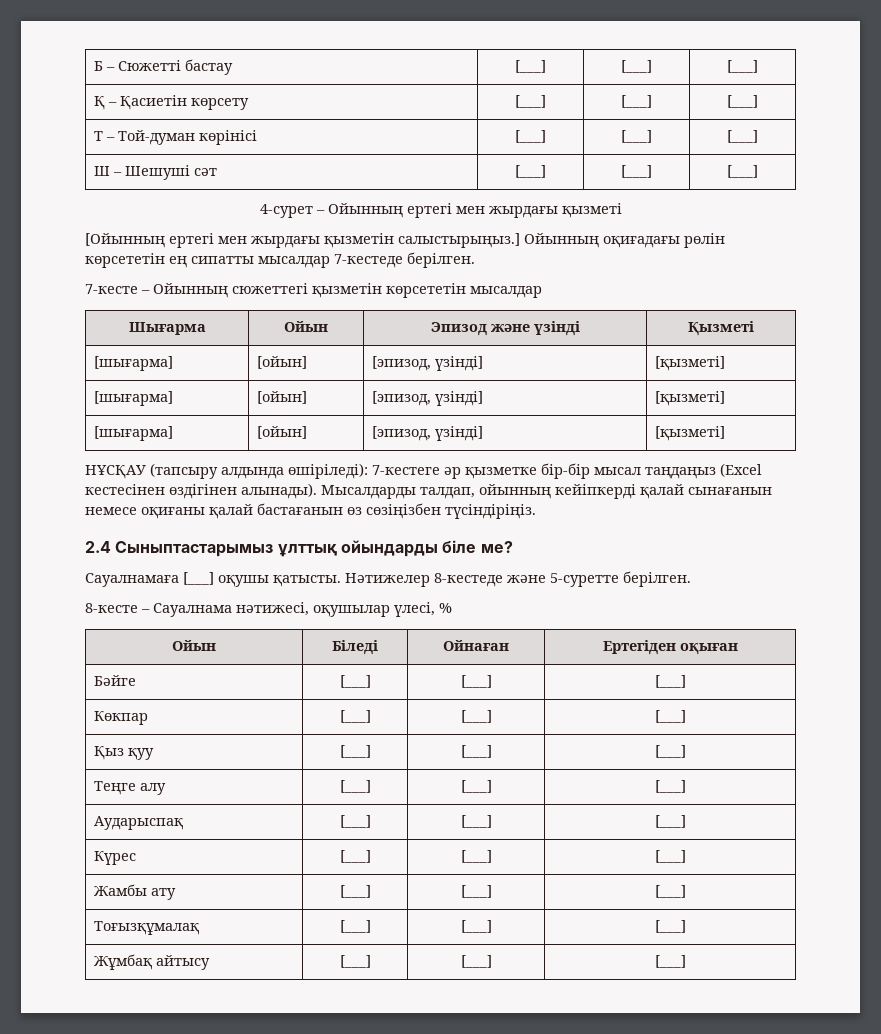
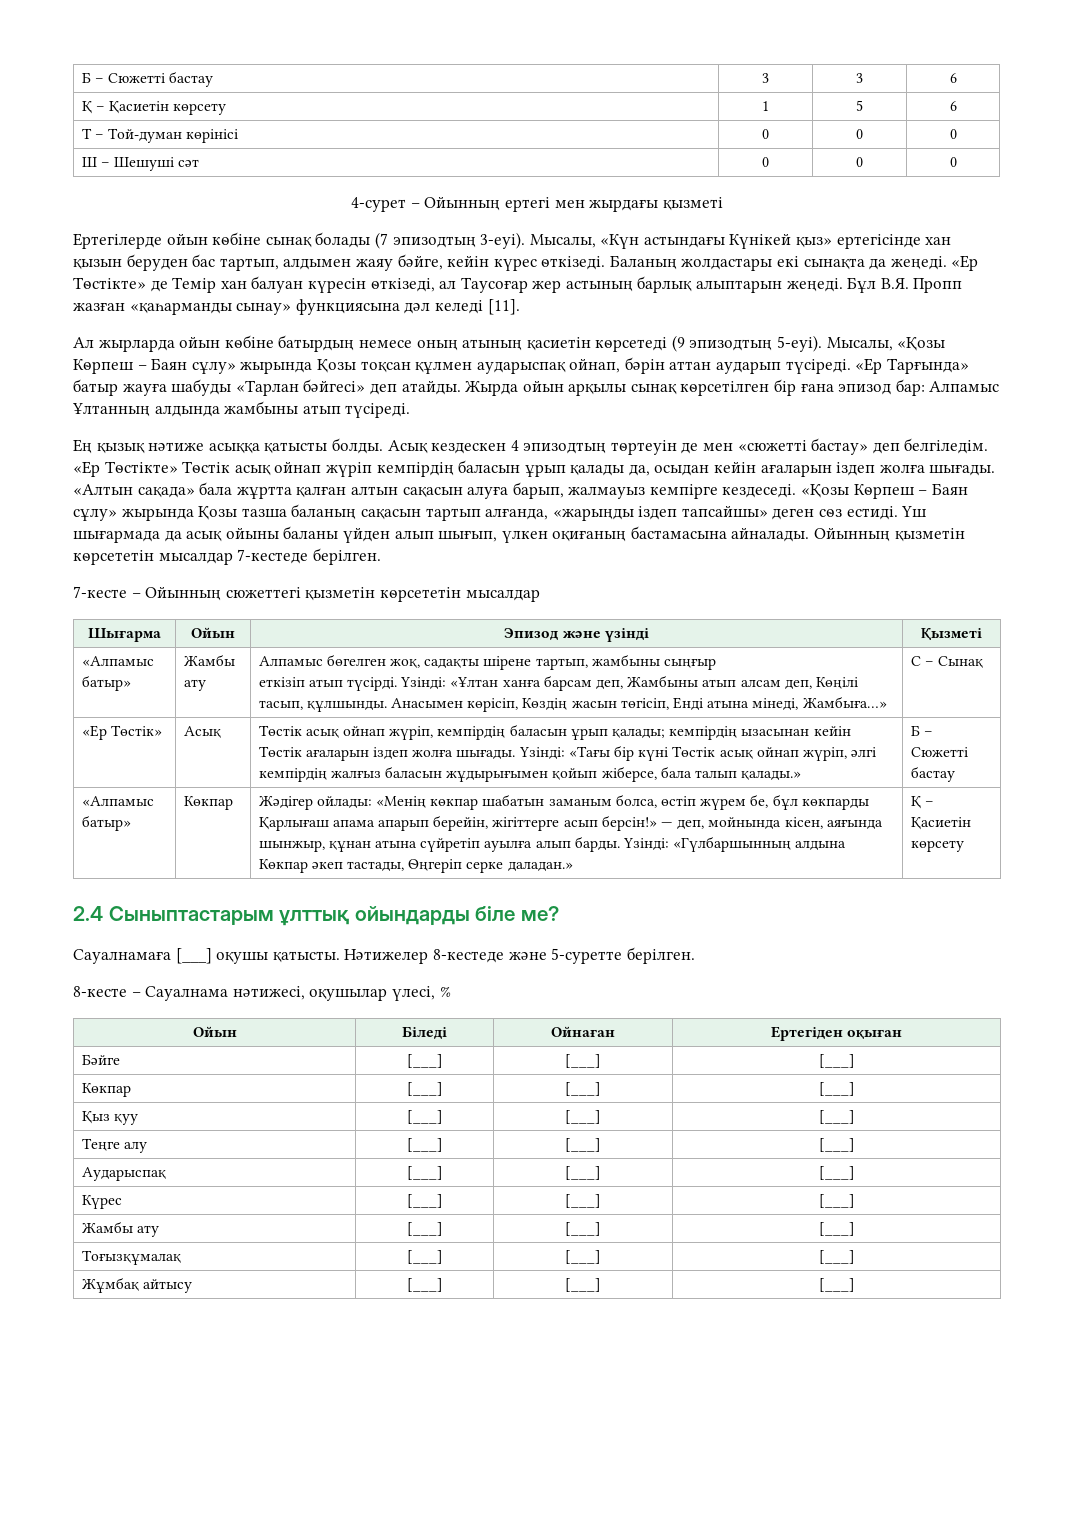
- Б – Сюжетті бастау | [___] | [___] | [___]
+ Б – Сюжетті бастау | 3 | 3 | 6
- Қ – Қасиетін көрсету | [___] | [___] | [___]
+ Қ – Қасиетін көрсету | 1 | 5 | 6
- Т – Той-думан көрінісі | [___] | [___] | [___]
+ Т – Той-думан көрінісі | 0 | 0 | 0
- Ш – Шешуші сәт | [___] | [___] | [___]
+ Ш – Шешуші сәт | 0 | 0 | 0
- [Ойынның ертегі мен жырдағы қызметін салыстырыңыз.] Ойынның оқиғадағы рөлін көрсететін ең сипатты мысалдар 7-кестеде берілген.
+ Ертегілерде ойын көбіне сынақ болады (7 эпизодтың 3-еуі). Мысалы, «Күн астындағы Күнікей қыз» ертегісінде хан қызын беруден бас тартып, алдымен жаяу бәйге, кейін күрес өткізеді. Баланың жолдастары екі сынақта да жеңеді. «Ер Төстікте» де Темір хан балуан күресін өткізеді, ал Таусоғар жер астының барлық алыптарын жеңеді. Бұл В.Я. Пропп жазған «қаһарманды сынау» функциясына дәл келеді [11].
+ Ал жырларда ойын көбіне батырдың немесе оның атының қасиетін көрсетеді (9 эпизодтың 5-еуі). Мысалы, «Қозы Көрпеш – Баян сұлу» жырында Қозы тоқсан құлмен аударыспақ ойнап, бәрін аттан аударып түсіреді. «Ер Тарғында» батыр жауға шабуды «Тарлан бәйгесі» деп атайды. Жырда ойын арқылы сынақ көрсетілген бір ғана эпизод бар: Алпамыс Ұлтанның алдында жамбыны атып түсіреді.
+ Ең қызық нәтиже асыққа қатысты болды. Асық кездескен 4 эпизодтың төртеуін де мен «сюжетті бастау» деп белгіледім. «Ер Төстікте» Төстік асық ойнап жүріп кемпірдің баласын ұрып қалады да, осыдан кейін ағаларын іздеп жолға шығады. «Алтын сақада» бала жұртта қалған алтын сақасын алуға барып, жалмауыз кемпірге кездеседі. «Қозы Көрпеш – Баян сұлу» жырында Қозы тазша баланың сақасын тартып алғанда, «жарыңды іздеп тапсайшы» деген сөз естиді. Үш шығармада да асық ойыны баланы үйден алып шығып, үлкен оқиғаның бастамасына айналады. Ойынның қызметін көрсететін мысалдар 7-кестеде берілген.
  Шығарма | Ойын | Эпизод және үзінді | Қызметі
- [шығарма] | [ойын] | [эпизод, үзінді] | [қызметі]
- [шығарма] | [ойын] | [эпизод, үзінді] | [қызметі]
- [шығарма] | [ойын] | [эпизод, үзінді] | [қызметі]
- НҰСҚАУ (тапсыру алдында өшіріледі): 7-кестеге әр қызметке бір-бір мысал таңдаңыз (Excel кестесінен өздігінен алынады). Мысалдарды талдап, ойынның кейіпкерді қалай сынағанын немесе оқиғаны қалай бастағанын өз сөзіңізбен түсіндіріңіз.
+ «Алпамыс батыр» | Жамбы ату | Алпамыс бөгелген жоқ, садақты шірене тартып, жамбыны сыңғыр
+ еткізіп атып түсірді. Үзінді: «Ұлтан ханға барсам деп, Жамбыны атып алсам деп, Көңілі тасып, құлшынды. Анасымен көрісіп, Көздің жасын төгісіп, Енді атына мінеді, Жамбыға…» | С – Сынақ
+ «Ер Төстік» | Асық | Төстік асық ойнап жүріп, кемпірдің баласын ұрып қалады; кемпірдің ызасынан кейін Төстік ағаларын іздеп жолға шығады. Үзінді: «Тағы бір күні Төстік асық ойнап жүріп, әлгі кемпірдің жалғыз баласын жұдырығымен қойып жіберсе, бала талып қалады.» | Б – Сюжетті бастау
+ «Алпамыс батыр» | Көкпар | Жәдігер ойлады: «Менің көкпар шабатын заманым болса, өстіп жүрем бе, бұл көкпарды Қарлығаш апама апарып берейін, жігіттерге асып берсін!» — деп, мойнында кісен, аяғында шынжыр, құнан атына сүйретіп ауылға алып барды. Үзінді: «Гүлбаршынның алдына Көкпар әкеп тастады, Өңгеріп серке даладан.» | Қ – Қасиетін көрсету
- 2.4 Сыныптастарымыз ұлттық ойындарды біле ме?
+ 2.4 Сыныптастарым ұлттық ойындарды біле ме?

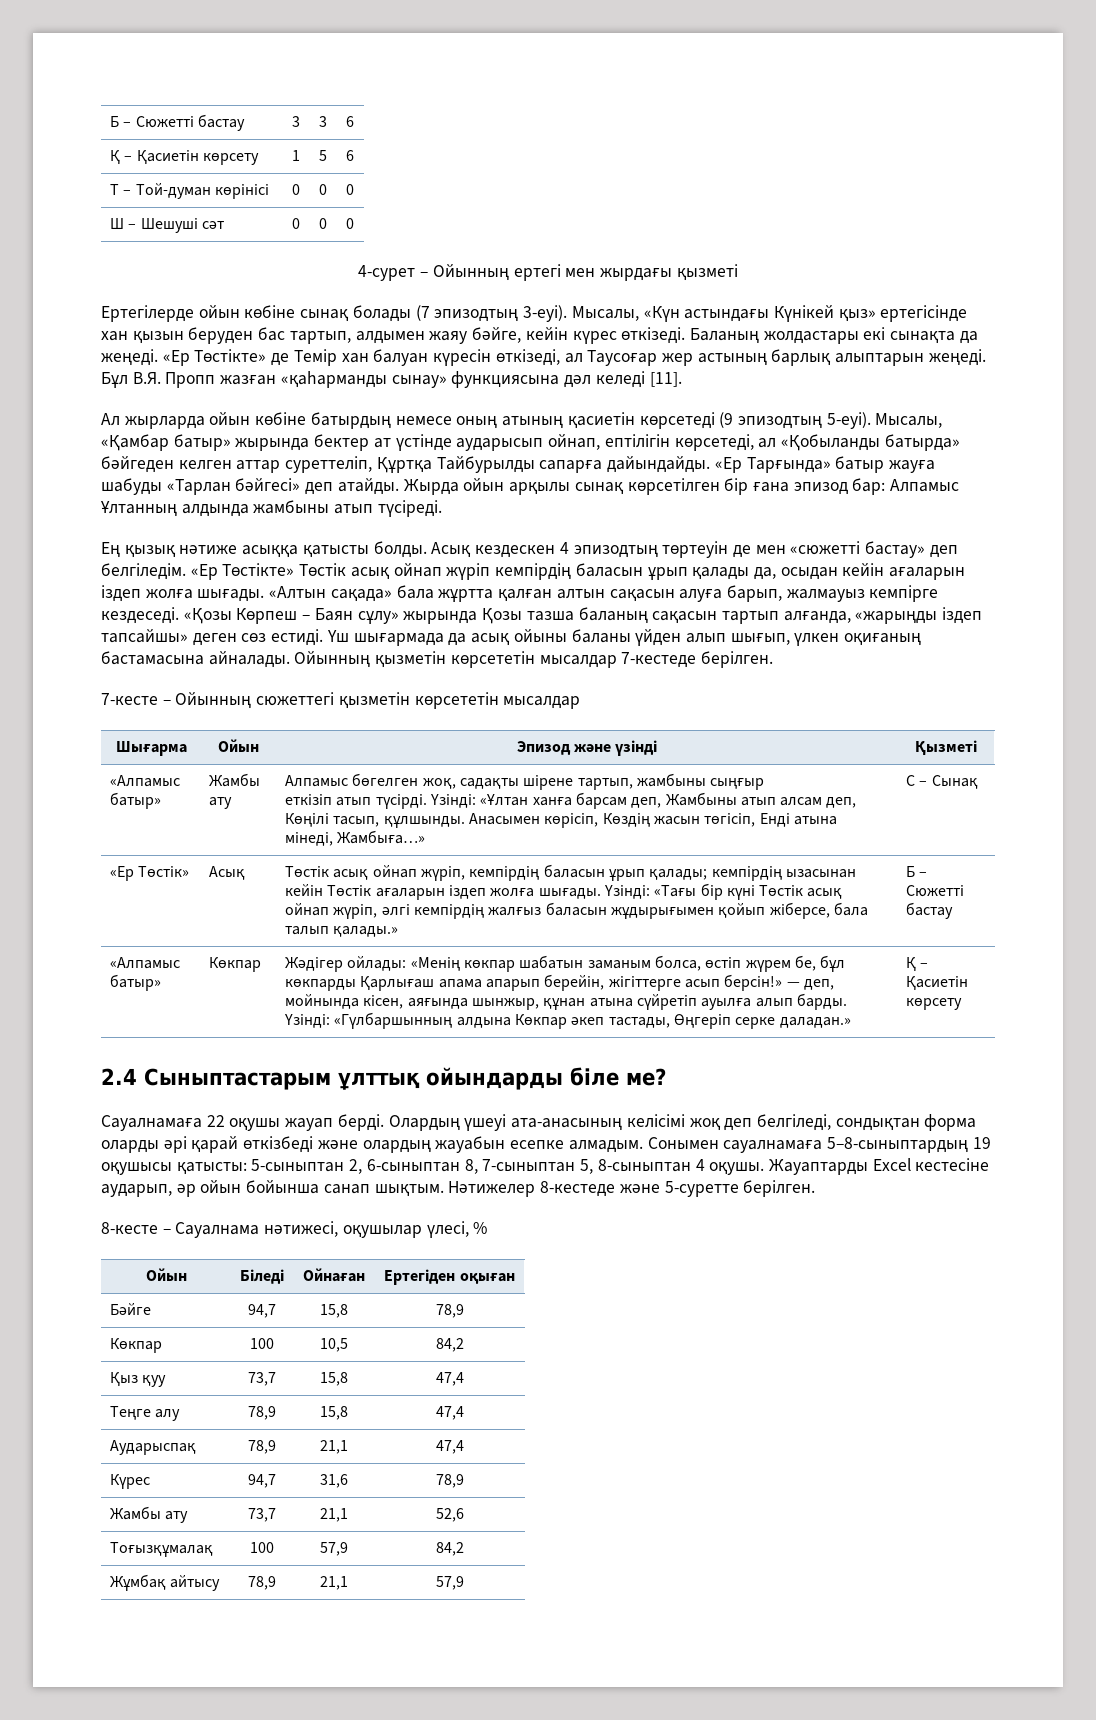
- Мысалы, «Қозы Көрпеш – Баян сұлу» жырында Қозы тоқсан құлмен аударыспақ ойнап, бәрін аттан аударып түсіреді.
+ Мысалы, «Қамбар батыр» жырында бектер ат үстінде аударысып ойнап, ептілігін көрсетеді, ал «Қобыланды батырда» бәйгеден келген аттар суреттеліп, Құртқа Тайбурылды сапарға дайындайды.
- Сауалнамаға [___] оқушы қатысты.
+ Сауалнамаға 22 оқушы жауап берді. Олардың үшеуі ата-анасының келісімі жоқ деп белгіледі, сондықтан форма оларды әрі қарай өткізбеді және олардың жауабын есепке алмадым. Сонымен сауалнамаға 5–8-сыныптардың 19 оқушысы қатысты: 5-сыныптан 2, 6-сыныптан 8, 7-сыныптан 5, 8-сыныптан 4 оқушы. Жауаптарды Excel кестесіне аударып, әр ойын бойынша санап шықтым.
- Бәйге | [___] | [___] | [___]
- Көкпар | [___] | [___] | [___]
+ Бәйге | 94,7 | 15,8 | 78,9
+ Көкпар | 100 | 10,5 | 84,2
- Қыз қуу | [___] | [___] | [___]
+ Қыз қуу | 73,7 | 15,8 | 47,4
- Теңге алу | [___] | [___] | [___]
- Аударыспақ | [___] | [___] | [___]
- Күрес | [___] | [___] | [___]
- Жамбы ату | [___] | [___] | [___]
- Тоғызқұмалақ | [___] | [___] | [___]
+ Теңге алу | 78,9 | 15,8 | 47,4
+ Аударыспақ | 78,9 | 21,1 | 47,4
+ Күрес | 94,7 | 31,6 | 78,9
+ Жамбы ату | 73,7 | 21,1 | 52,6
+ Тоғызқұмалақ | 100 | 57,9 | 84,2
- Жұмбақ айтысу | [___] | [___] | [___]
+ Жұмбақ айтысу | 78,9 | 21,1 | 57,9

